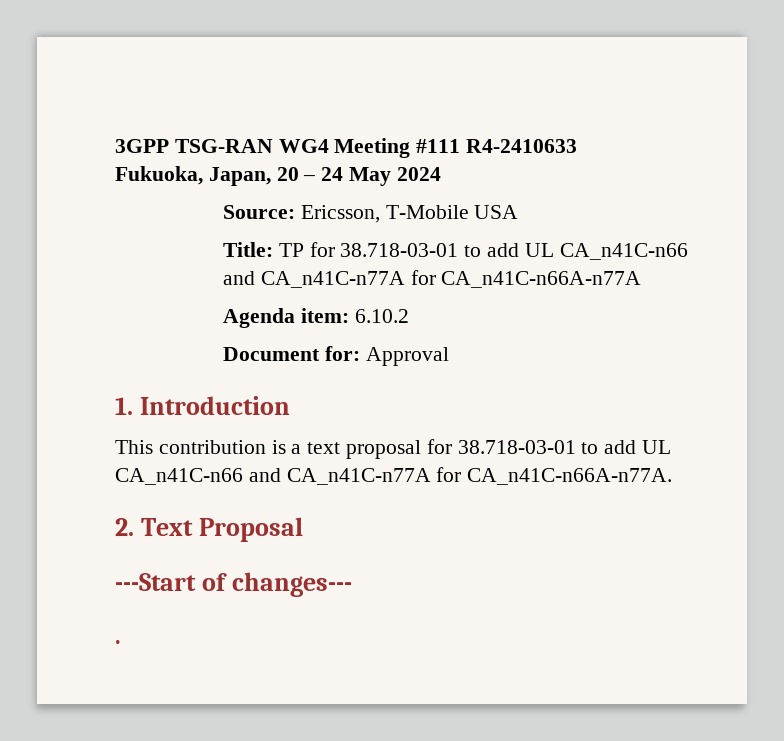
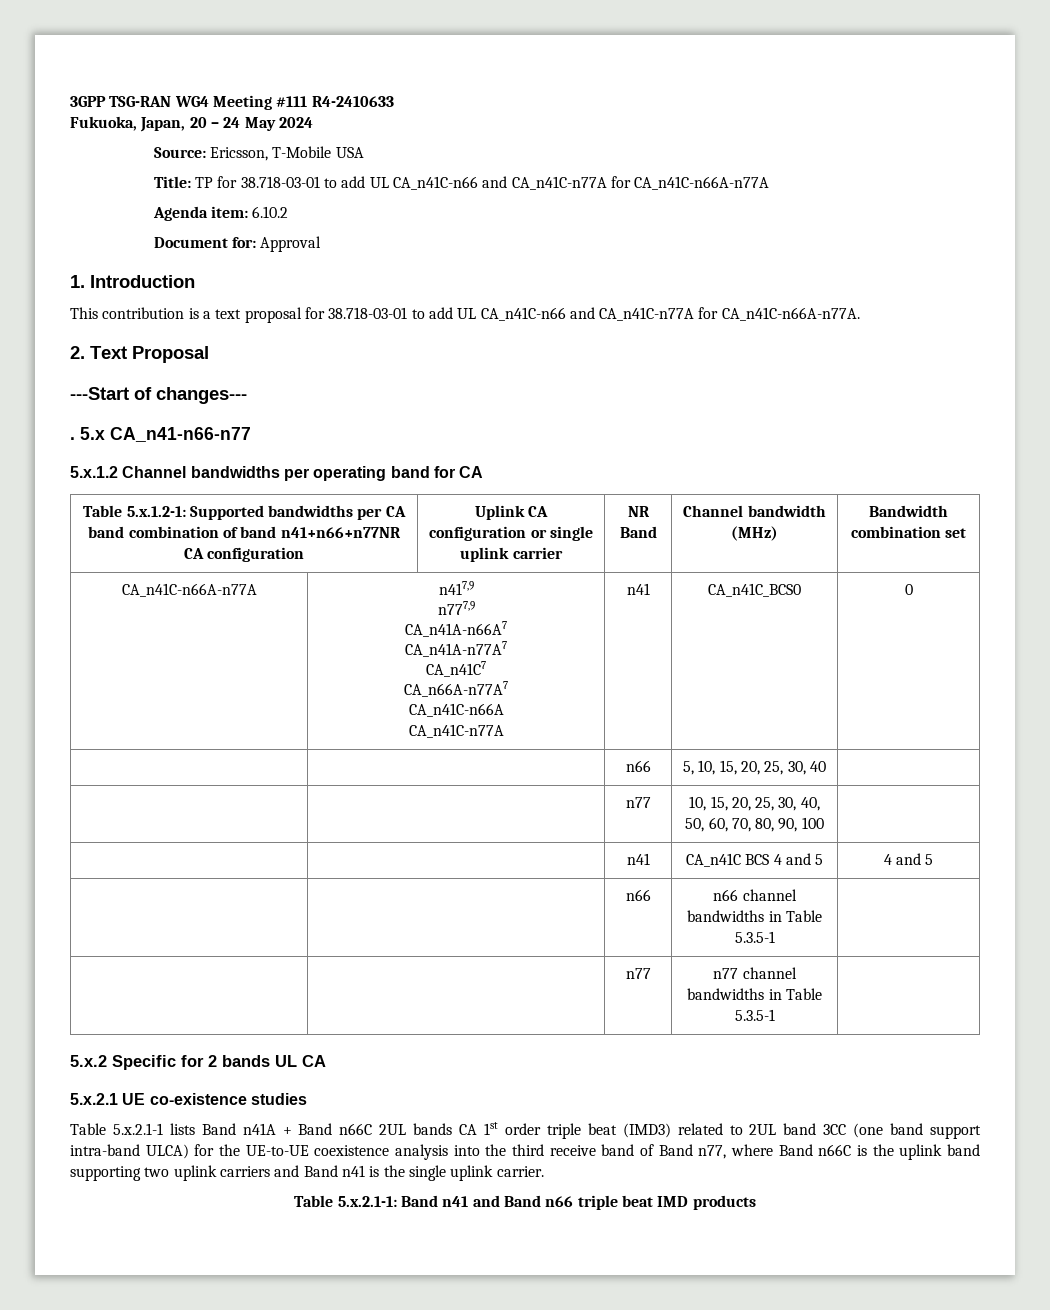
+ 5.x CA_n41-n66-n77
+ 5.x.1.2 Channel bandwidths per operating band for CA
+ Table 5.x.1.2-1: Supported bandwidths per CA band combination of band n41+n66+n77NR CA configuration | Uplink CA configuration or single uplink carrier | NR Band | Channel bandwidth (MHz) | Bandwidth combination set
+ CA_n41C-n66A-n77A | n417,9
+ n777,9
+ CA_n41A-n66A7
+ CA_n41A-n77A7
+ CA_n41C7
+ CA_n66A-n77A7
+ CA_n41C-n66A
+ CA_n41C-n77A | n41 | CA_n41C_BCS0 | 0
+ | | n66 | 5, 10, 15, 20, 25, 30, 40 |
+ | | n77 | 10, 15, 20, 25, 30, 40, 50, 60, 70, 80, 90, 100 |
+ | | n41 | CA_n41C BCS 4 and 5 | 4 and 5
+ | | n66 | n66 channel bandwidths in Table 5.3.5-1 |
+ | | n77 | n77 channel bandwidths in Table 5.3.5-1 |
+ 5.x.2 Specific for 2 bands UL CA
+ 5.x.2.1 UE co-existence studies
+ Table 5.x.2.1-1 lists Band n41A + Band n66C 2UL bands CA 1st order triple beat (IMD3) related to 2UL band 3CC (one band support intra-band ULCA) for the UE-to-UE coexistence analysis into the third receive band of Band n77, where Band n66C is the uplink band supporting two uplink carriers and Band n41 is the single uplink carrier.
+ Table 5.x.2.1-1: Band n41 and Band n66 triple beat IMD products

